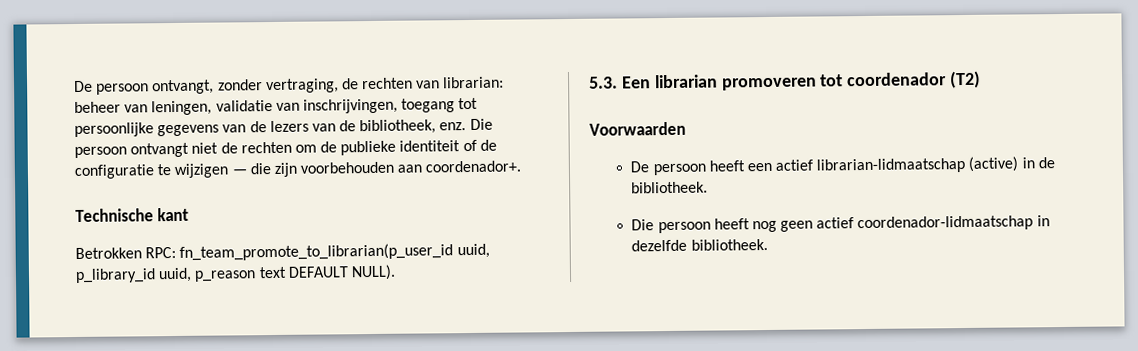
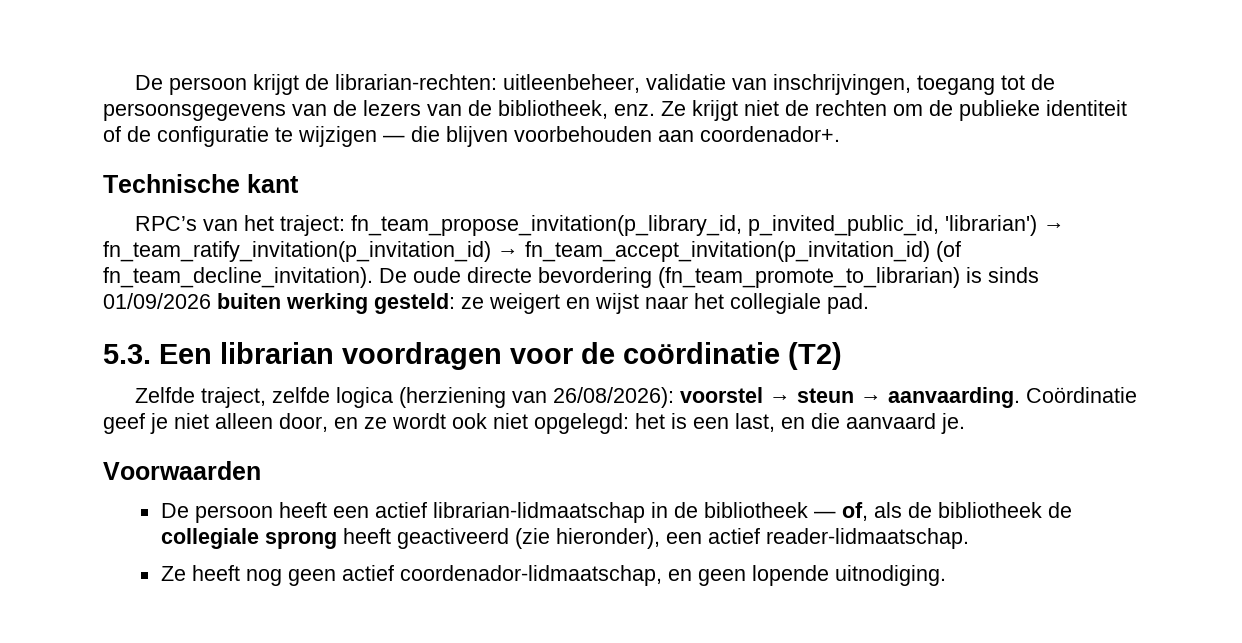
- De persoon ontvangt, zonder vertraging, de rechten van librarian: beheer van leningen, validatie van inschrijvingen, toegang tot persoonlijke gegevens van de lezers van de bibliotheek, enz.
+ De persoon krijgt de librarian-rechten: uitleenbeheer, validatie van inschrijvingen, toegang tot de persoonsgegevens van de lezers van de bibliotheek, enz.
- Die persoon ontvangt niet de rechten om de publieke identiteit of de configuratie te wijzigen — die zijn voorbehouden aan coordenador+.
+ Ze krijgt niet de rechten om de publieke identiteit of de configuratie te wijzigen — die blijven voorbehouden aan coordenador+.
- Betrokken RPC: fn_team_promote_to_librarian(p_user_id uuid, p_library_id uuid, p_reason text DEFAULT NULL).
- 5.3. Een librarian promoveren tot coordenador (T2)
+ RPC’s van het traject: fn_team_propose_invitation(p_library_id, p_invited_public_id, 'librarian') → fn_team_ratify_invitation(p_invitation_id) → fn_team_accept_invitation(p_invitation_id) (of fn_team_decline_invitation). De oude directe bevordering (fn_team_promote_to_librarian) is sinds 01/09/2026 buiten werking gesteld: ze weigert en wijst naar het collegiale pad.
+ 5.3. Een librarian voordragen voor de coördinatie (T2)
+ Zelfde traject, zelfde logica (herziening van 26/08/2026): voorstel → steun → aanvaarding. Coördinatie geef je niet alleen door, en ze wordt ook niet opgelegd: het is een last, en die aanvaard je.
- De persoon heeft een actief librarian-lidmaatschap (active) in de bibliotheek.
- Die persoon heeft nog geen actief coordenador-lidmaatschap in dezelfde bibliotheek.
+ De persoon heeft een actief librarian-lidmaatschap in de bibliotheek — of, als de bibliotheek de collegiale sprong heeft geactiveerd (zie hieronder), een actief reader-lidmaatschap.
+ Ze heeft nog geen actief coordenador-lidmaatschap, en geen lopende uitnodiging.

